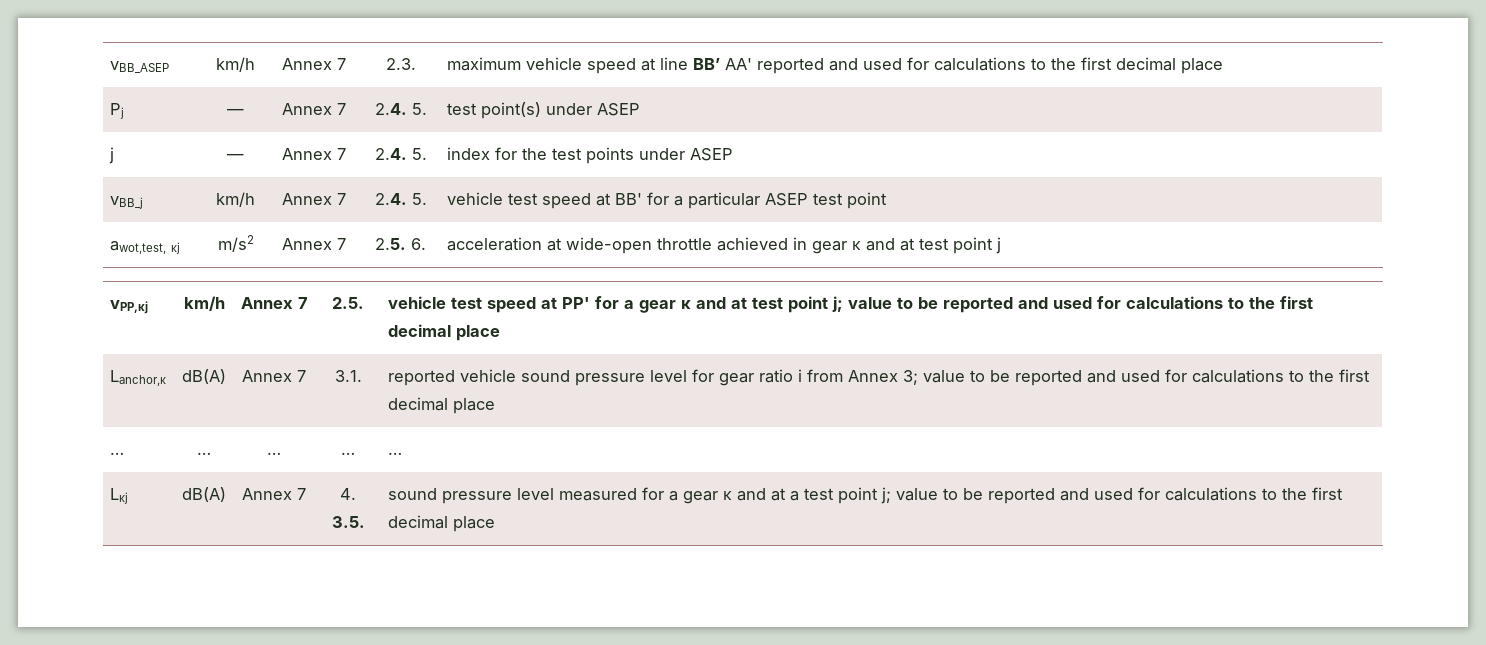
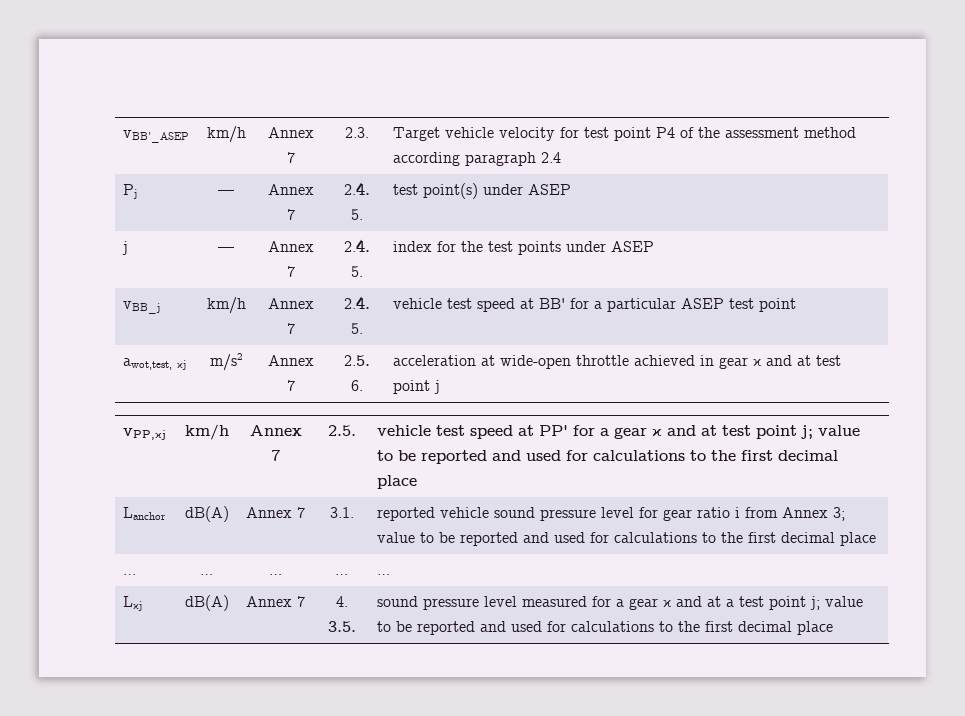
- vBB_ASEP | km/h | Annex 7 | 2.3. | maximum vehicle speed at line BB’ AA' reported and used for calculations to the first decimal place
+ vBB’_ASEP | km/h | Annex 7 | 2.3. | Target vehicle velocity for test point P4 of the assessment method according paragraph 2.4
- Lanchor,κ | dB(A) | Annex 7 | 3.1. | reported vehicle sound pressure level for gear ratio i from Annex 3; value to be reported and used for calculations to the first decimal place
+ Lanchor | dB(A) | Annex 7 | 3.1. | reported vehicle sound pressure level for gear ratio i from Annex 3; value to be reported and used for calculations to the first decimal place

